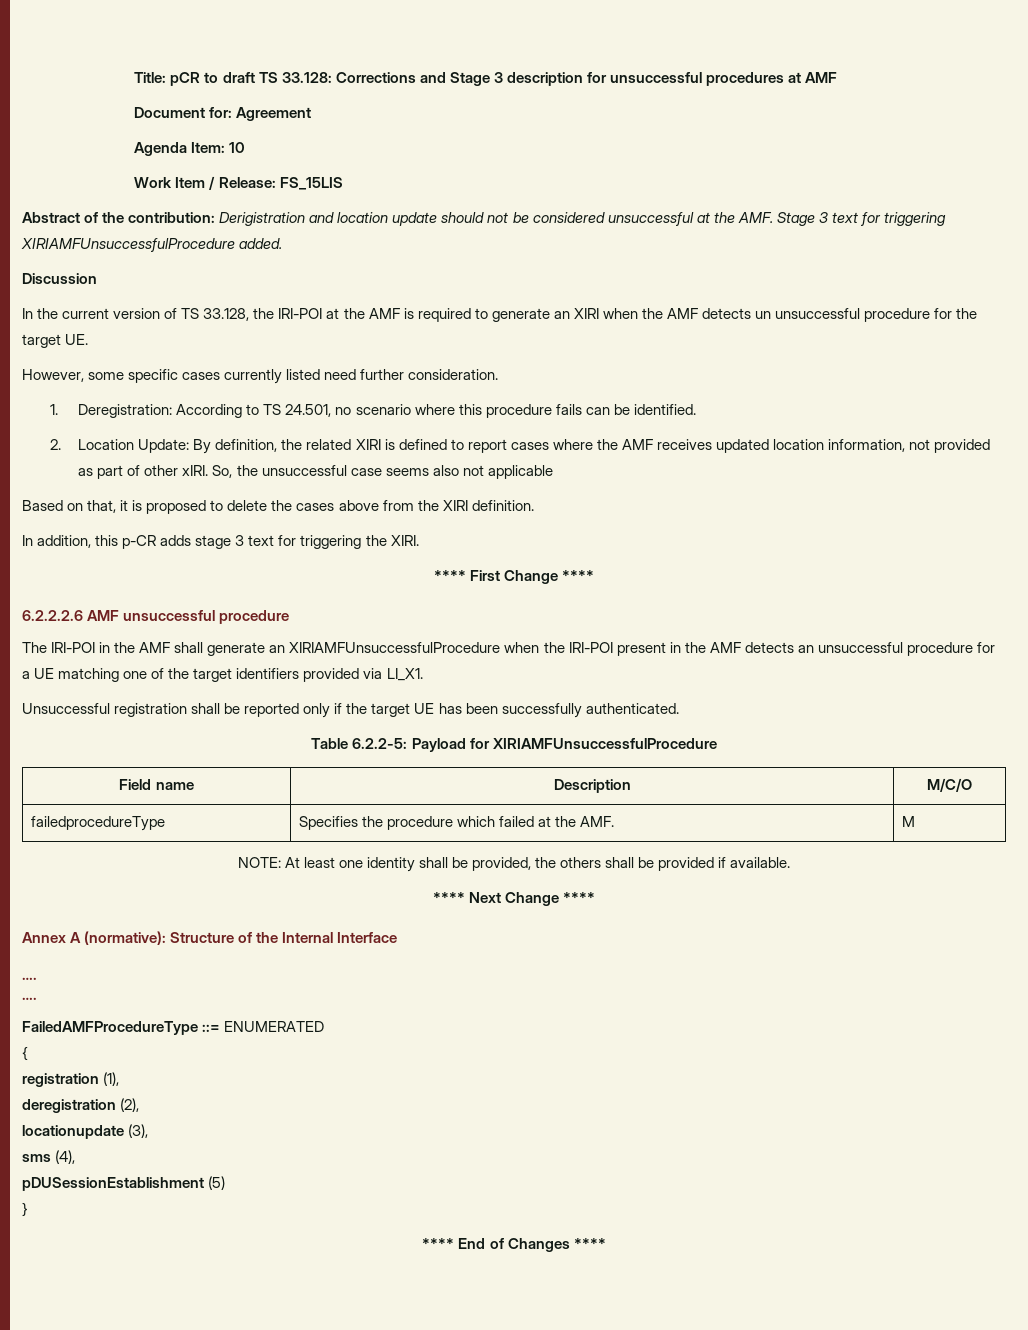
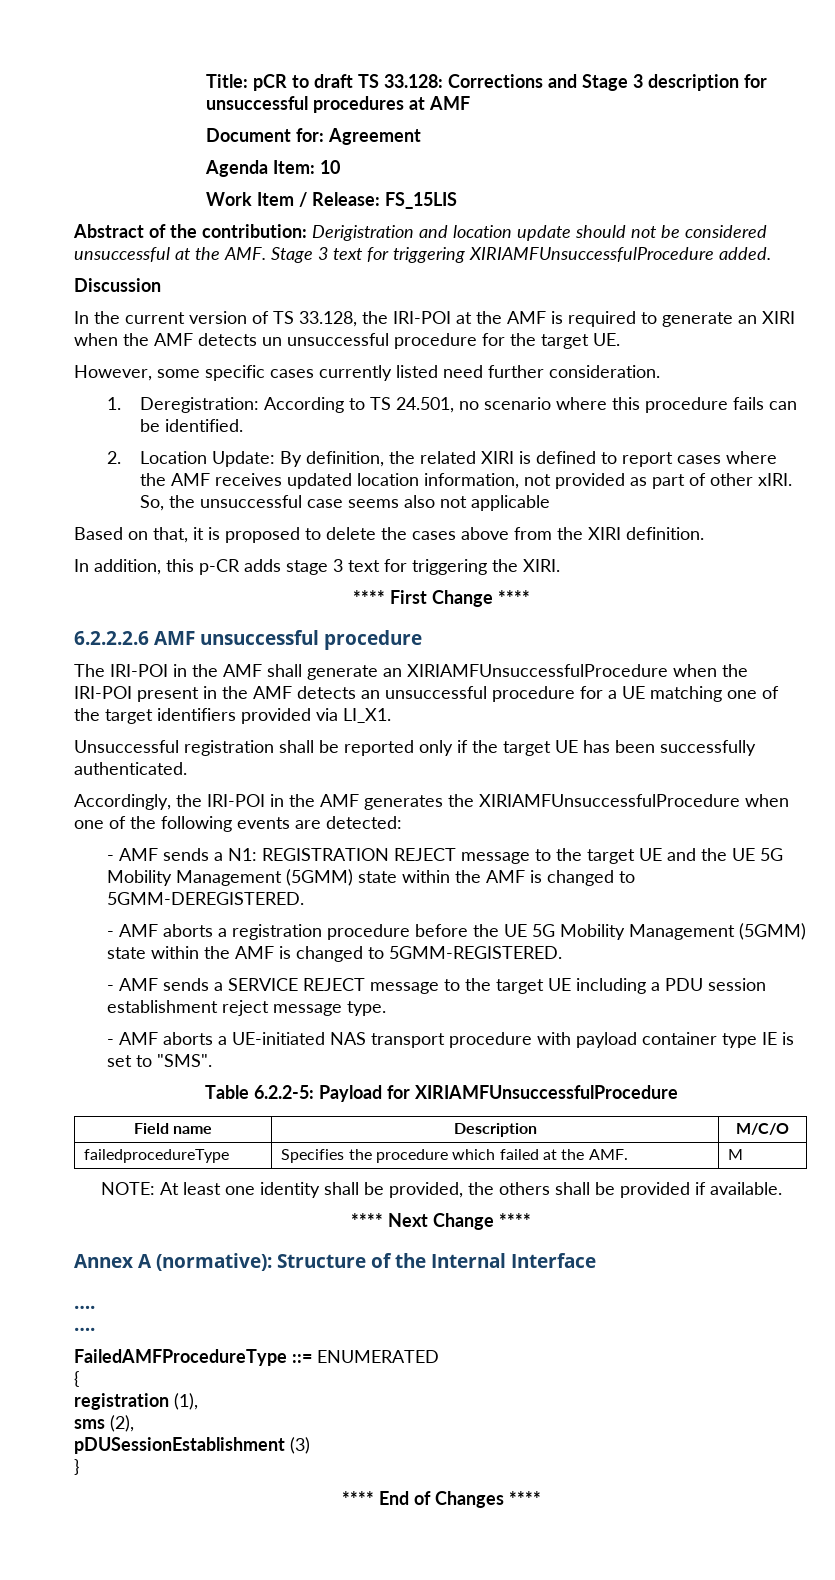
+ Accordingly, the IRI-POI in the AMF generates the XIRIAMFUnsuccessfulProcedure when one of the following events are detected:
+ - AMF sends a N1: REGISTRATION REJECT message to the target UE and the UE 5G Mobility Management (5GMM) state within the AMF is changed to 5GMM-DEREGISTERED.
+ - AMF aborts a registration procedure before the UE 5G Mobility Management (5GMM) state within the AMF is changed to 5GMM-REGISTERED.
+ - AMF sends a SERVICE REJECT message to the target UE including a PDU session establishment reject message type.
+ - AMF aborts a UE-initiated NAS transport procedure with payload container type IE is set to "SMS".
- deregistration (2),
+ sms (2),
- locationupdate (3),
- sms (4),
- pDUSessionEstablishment (5)
+ pDUSessionEstablishment (3)

